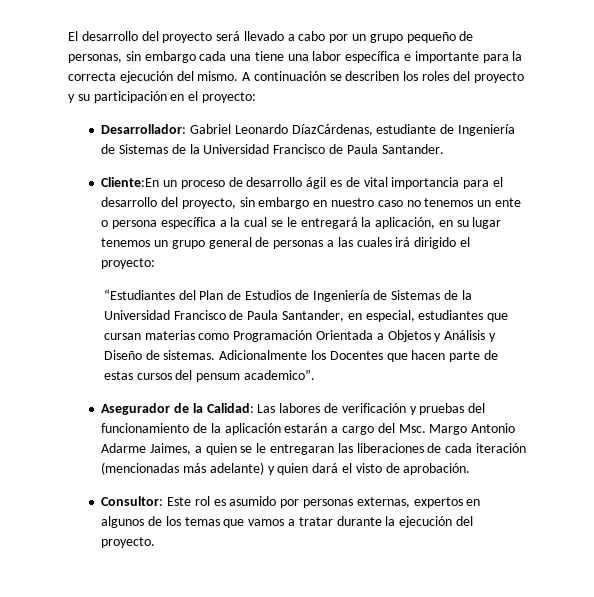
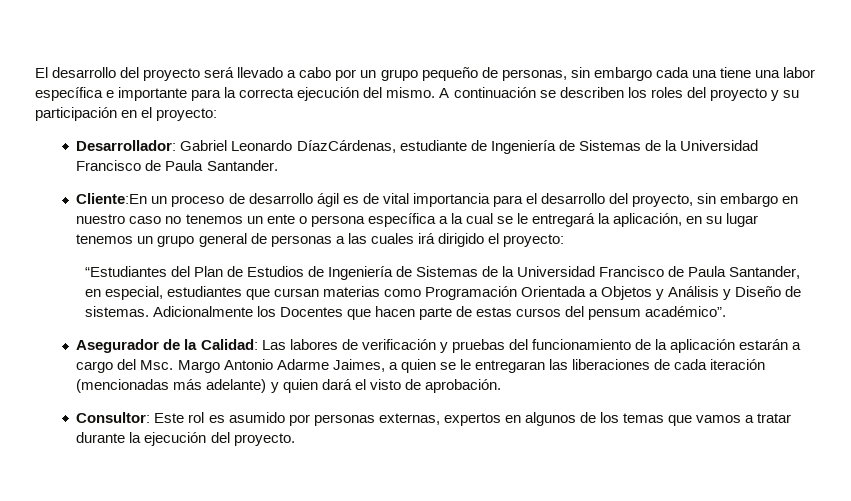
- Adicionalmente los Docentes que hacen parte de estas cursos del pensum academico”.
+ Adicionalmente los Docentes que hacen parte de estas cursos del pensum académico”.

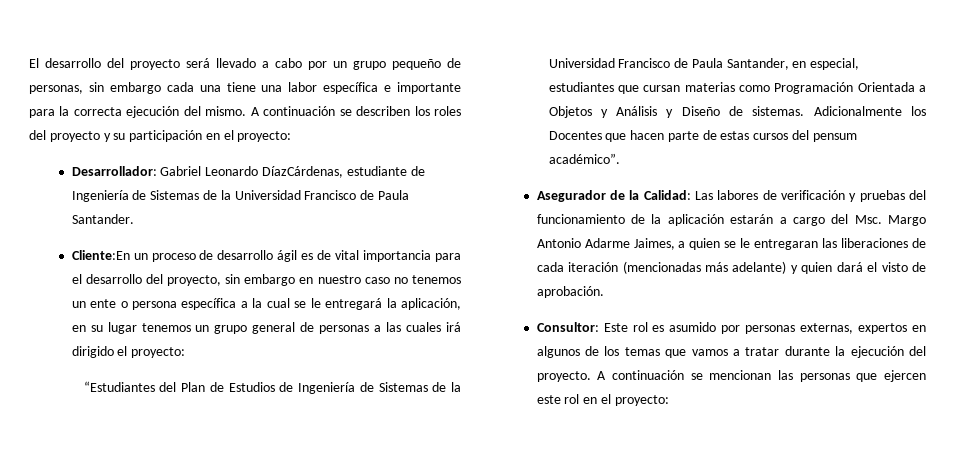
+ A continuación se mencionan las personas que ejercen este rol en el proyecto:

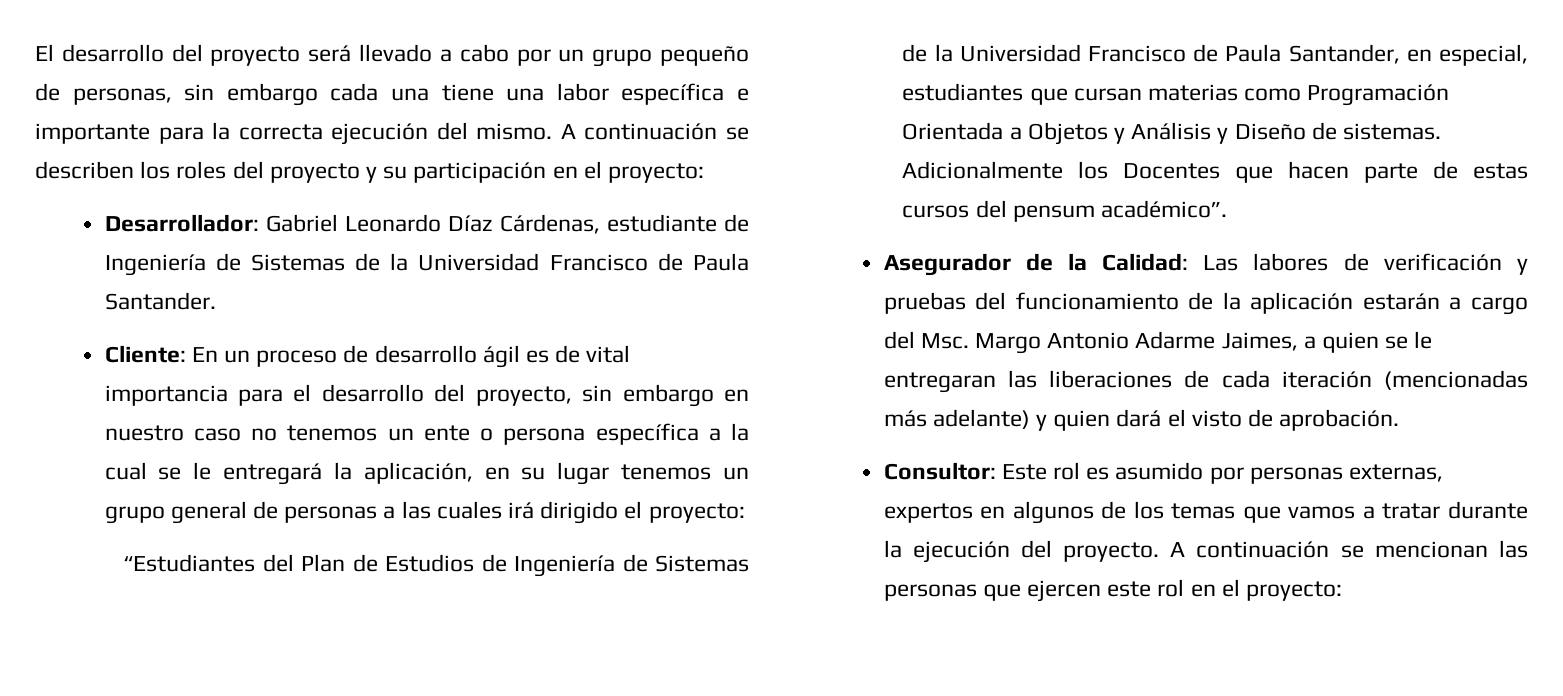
- Desarrollador: Gabriel Leonardo DíazCárdenas, estudiante de Ingeniería de Sistemas de la Universidad Francisco de Paula Santander.
+ Desarrollador: Gabriel Leonardo Díaz Cárdenas, estudiante de Ingeniería de Sistemas de la Universidad Francisco de Paula Santander.
- Cliente:En un proceso de desarrollo ágil es de vital importancia para el desarrollo del proyecto, sin embargo en nuestro caso no tenemos un ente o persona específica a la cual se le entregará la aplicación, en su lugar tenemos un grupo general de personas a las cuales irá dirigido el proyecto:
+ Cliente: En un proceso de desarrollo ágil es de vital importancia para el desarrollo del proyecto, sin embargo en nuestro caso no tenemos un ente o persona específica a la cual se le entregará la aplicación, en su lugar tenemos un grupo general de personas a las cuales irá dirigido el proyecto:

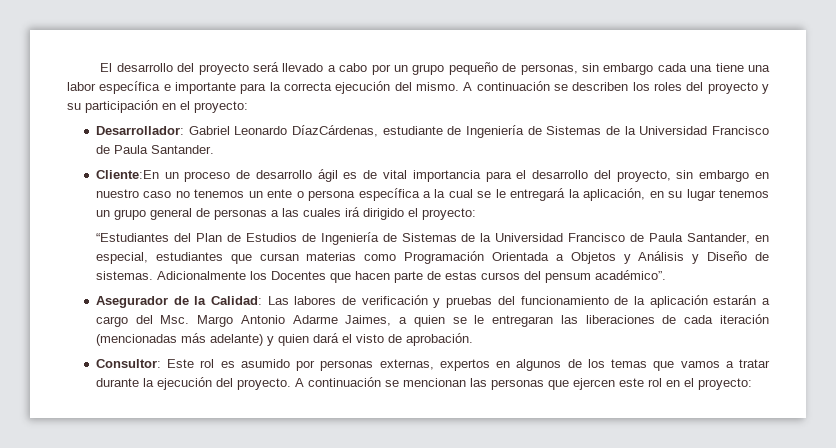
- Desarrollador: Gabriel Leonardo Díaz Cárdenas, estudiante de Ingeniería de Sistemas de la Universidad Francisco de Paula Santander.
+ Desarrollador: Gabriel Leonardo DíazCárdenas, estudiante de Ingeniería de Sistemas de la Universidad Francisco de Paula Santander.
- Cliente: En un proceso de desarrollo ágil es de vital importancia para el desarrollo del proyecto, sin embargo en nuestro caso no tenemos un ente o persona específica a la cual se le entregará la aplicación, en su lugar tenemos un grupo general de personas a las cuales irá dirigido el proyecto:
+ Cliente:En un proceso de desarrollo ágil es de vital importancia para el desarrollo del proyecto, sin embargo en nuestro caso no tenemos un ente o persona específica a la cual se le entregará la aplicación, en su lugar tenemos un grupo general de personas a las cuales irá dirigido el proyecto:

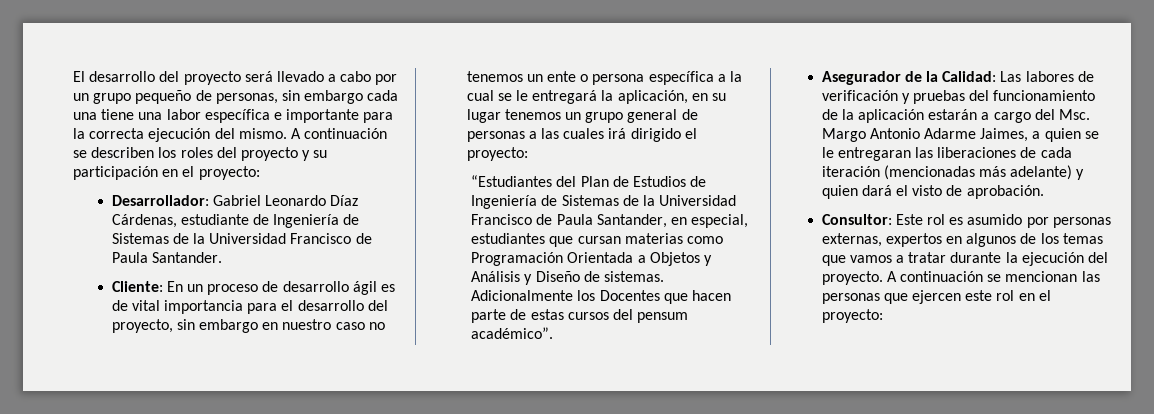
- Desarrollador: Gabriel Leonardo DíazCárdenas, estudiante de Ingeniería de Sistemas de la Universidad Francisco de Paula Santander.
+ Desarrollador: Gabriel Leonardo Díaz Cárdenas, estudiante de Ingeniería de Sistemas de la Universidad Francisco de Paula Santander.
- Cliente:En un proceso de desarrollo ágil es de vital importancia para el desarrollo del proyecto, sin embargo en nuestro caso no tenemos un ente o persona específica a la cual se le entregará la aplicación, en su lugar tenemos un grupo general de personas a las cuales irá dirigido el proyecto:
+ Cliente: En un proceso de desarrollo ágil es de vital importancia para el desarrollo del proyecto, sin embargo en nuestro caso no tenemos un ente o persona específica a la cual se le entregará la aplicación, en su lugar tenemos un grupo general de personas a las cuales irá dirigido el proyecto:

